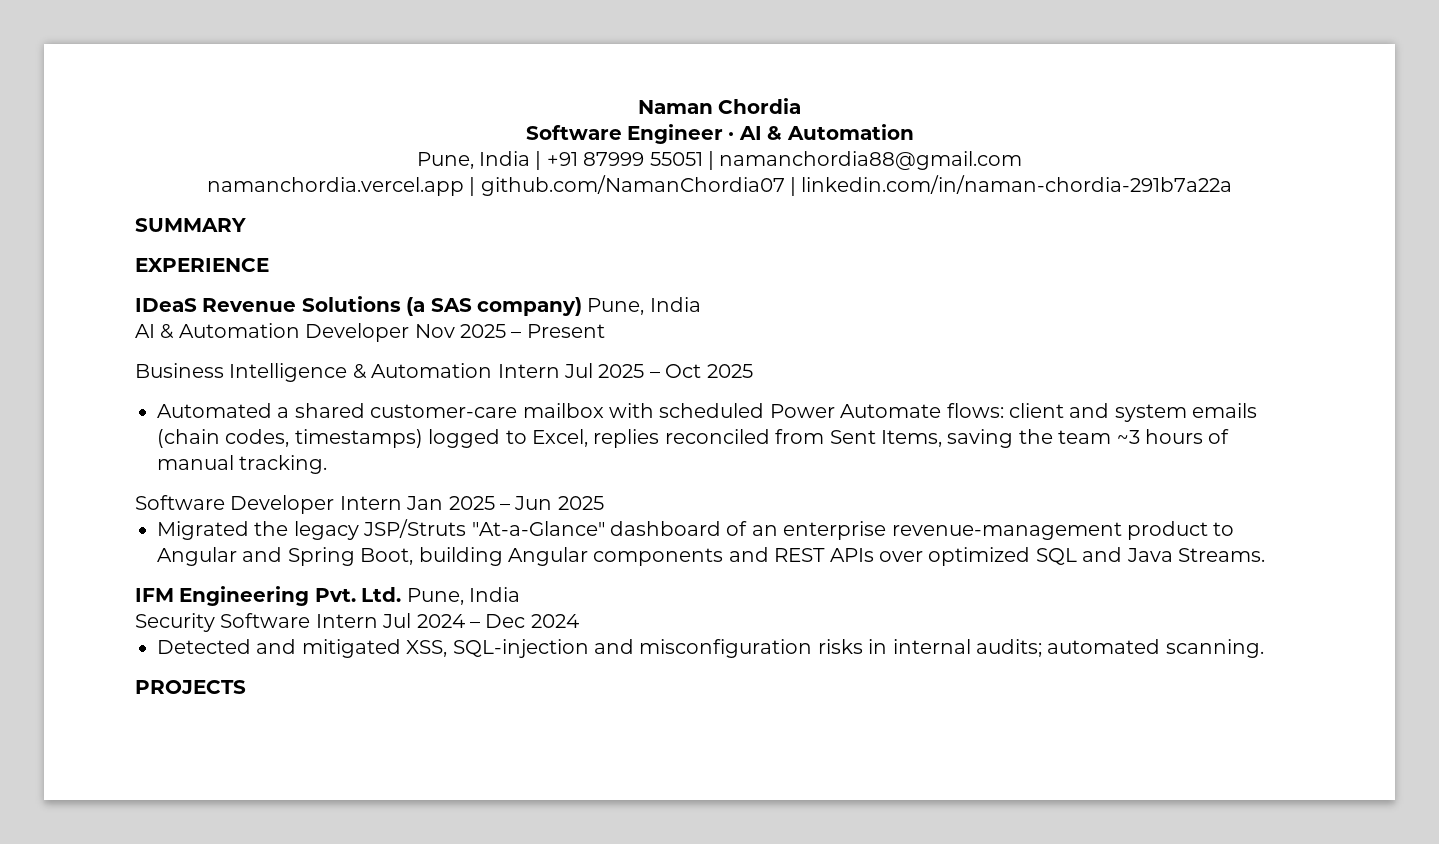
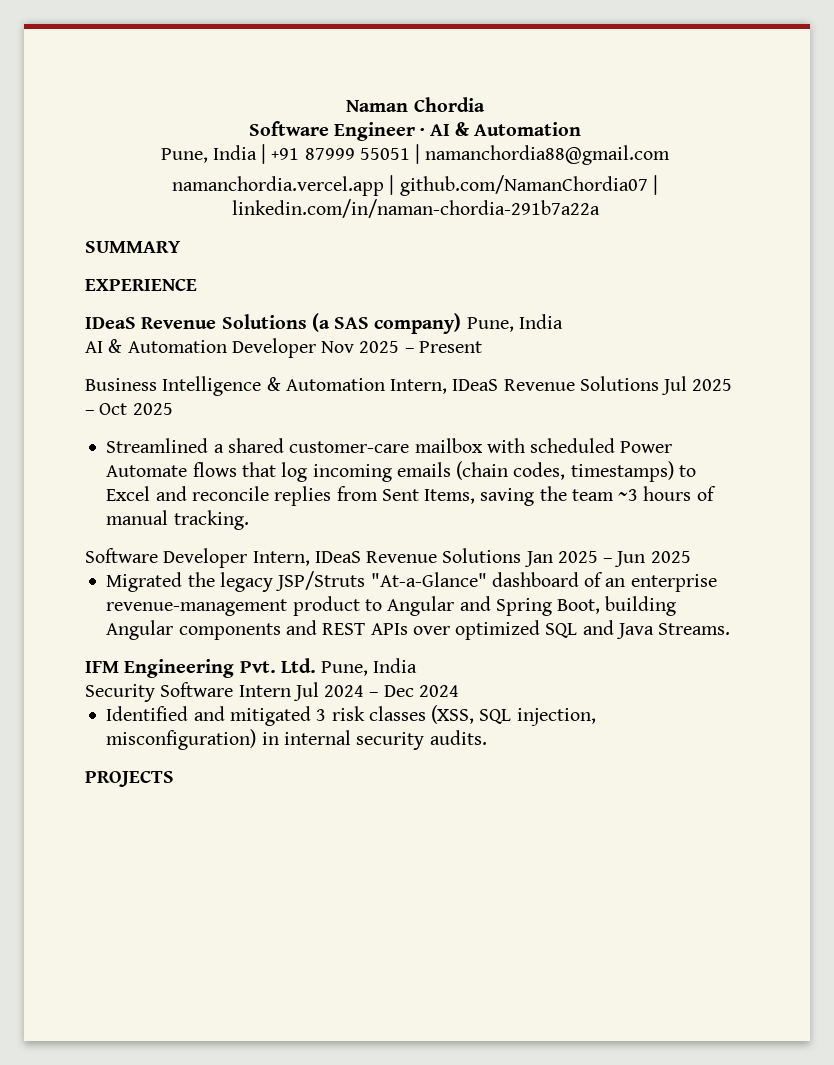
- Business Intelligence & Automation Intern Jul 2025 – Oct 2025
+ Business Intelligence & Automation Intern, IDeaS Revenue Solutions Jul 2025 – Oct 2025
- Automated a shared customer-care mailbox with scheduled Power Automate flows: client and system emails (chain codes, timestamps) logged to Excel, replies reconciled from Sent Items, saving the team ~3 hours of manual tracking.
+ Streamlined a shared customer-care mailbox with scheduled Power Automate flows that log incoming emails (chain codes, timestamps) to Excel and reconcile replies from Sent Items, saving the team ~3 hours of manual tracking.
- Software Developer Intern Jan 2025 – Jun 2025
+ Software Developer Intern, IDeaS Revenue Solutions Jan 2025 – Jun 2025
- Detected and mitigated XSS, SQL-injection and misconfiguration risks in internal audits; automated scanning.
+ Identified and mitigated 3 risk classes (XSS, SQL injection, misconfiguration) in internal security audits.

